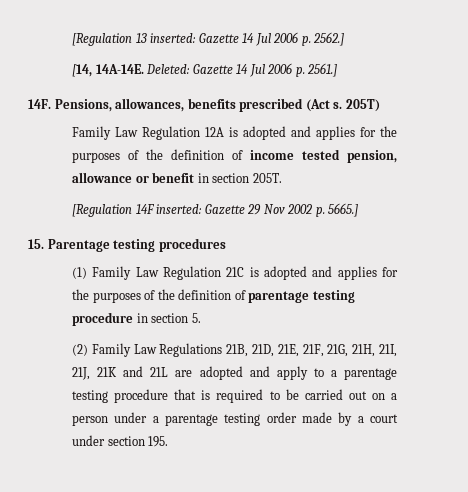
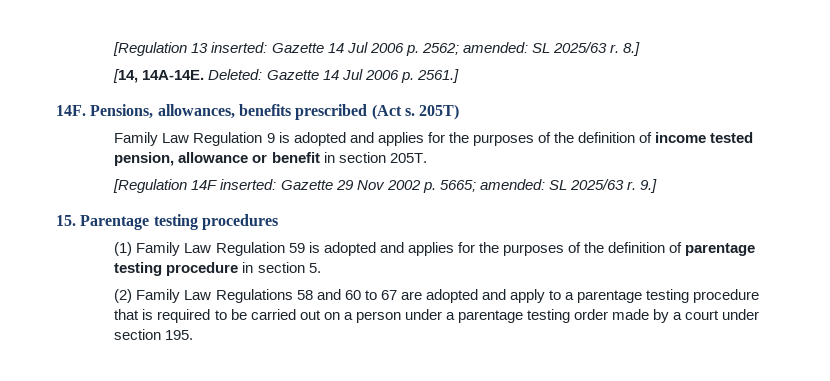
- [Regulation 13 inserted: Gazette 14 Jul 2006 p. 2562.]
+ [Regulation 13 inserted: Gazette 14 Jul 2006 p. 2562; amended: SL 2025/63 r. 8.]
- Family Law Regulation 12A is adopted and applies for the purposes of the definition of income tested pension, allowance or benefit in section 205T.
+ Family Law Regulation 9 is adopted and applies for the purposes of the definition of income tested pension, allowance or benefit in section 205T.
- [Regulation 14F inserted: Gazette 29 Nov 2002 p. 5665.]
+ [Regulation 14F inserted: Gazette 29 Nov 2002 p. 5665; amended: SL 2025/63 r. 9.]
- (1) Family Law Regulation 21C is adopted and applies for the purposes of the definition of parentage testing procedure in section 5.
+ (1) Family Law Regulation 59 is adopted and applies for the purposes of the definition of parentage testing procedure in section 5.
- (2) Family Law Regulations 21B, 21D, 21E, 21F, 21G, 21H, 21I, 21J, 21K and 21L are adopted and apply to a parentage testing procedure that is required to be carried out on a person under a parentage testing order made by a court under section 195.
+ (2) Family Law Regulations 58 and 60 to 67 are adopted and apply to a parentage testing procedure that is required to be carried out on a person under a parentage testing order made by a court under section 195.

